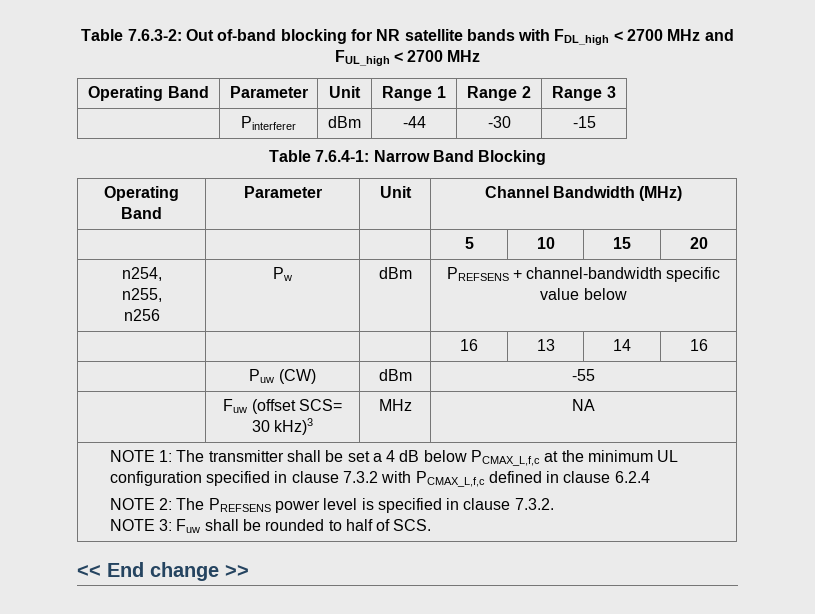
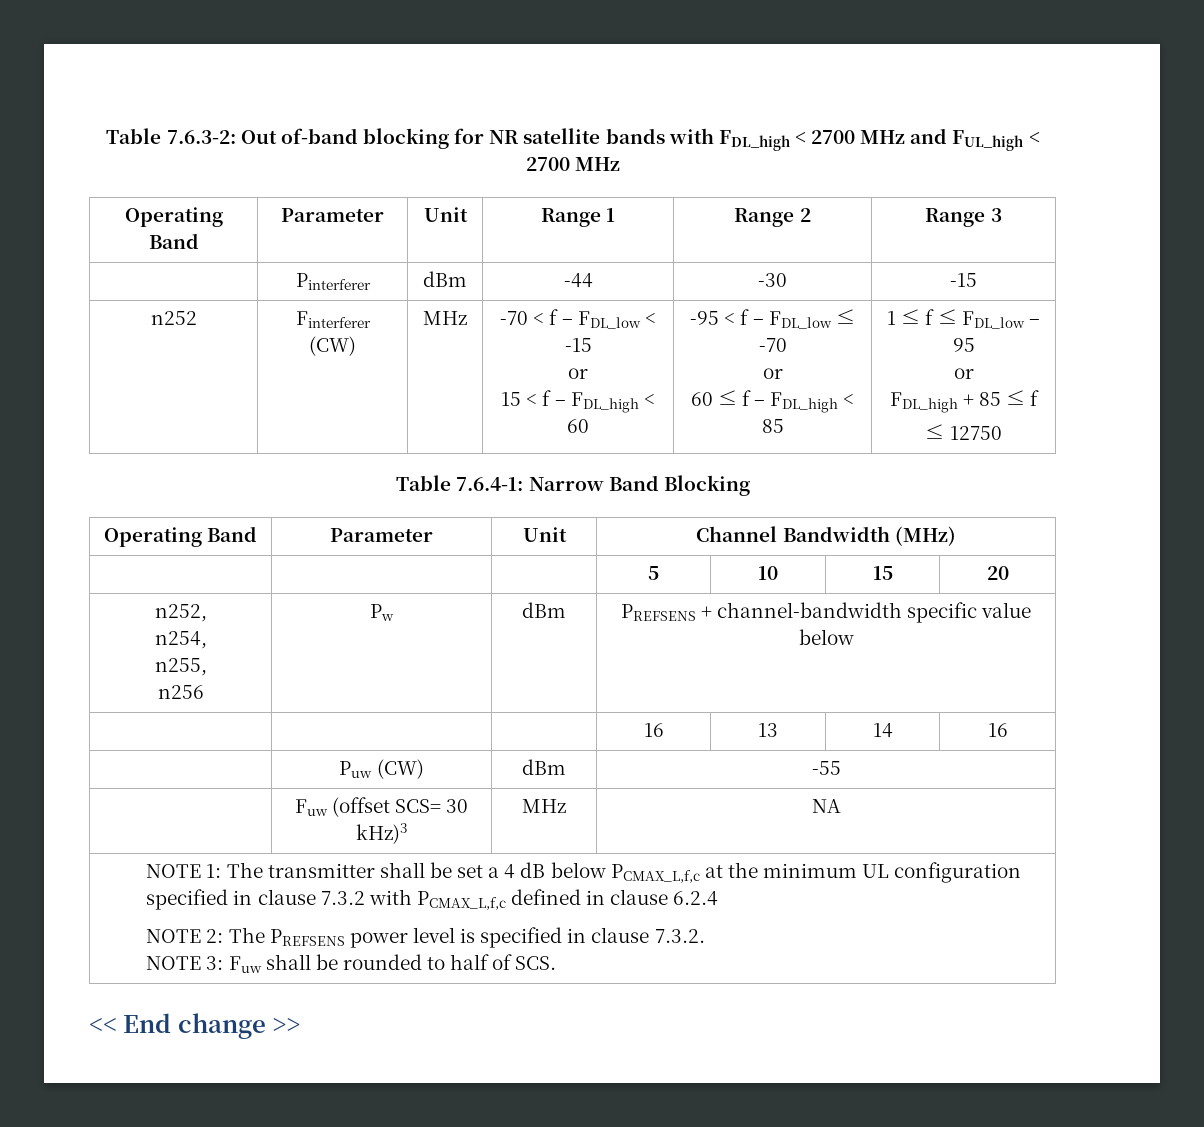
+ n252 | Finterferer (CW) | MHz | -70 < f – FDL_low < -15
+ or
+ 15 < f – FDL_high < 60 | -95 < f – FDL_low ≤ -70
+ or
+ 60 ≤ f – FDL_high < 85 | 1 ≤ f ≤ FDL_low – 95
+ or
+ FDL_high + 85 ≤ f
+ ≤ 12750
+ n252,

